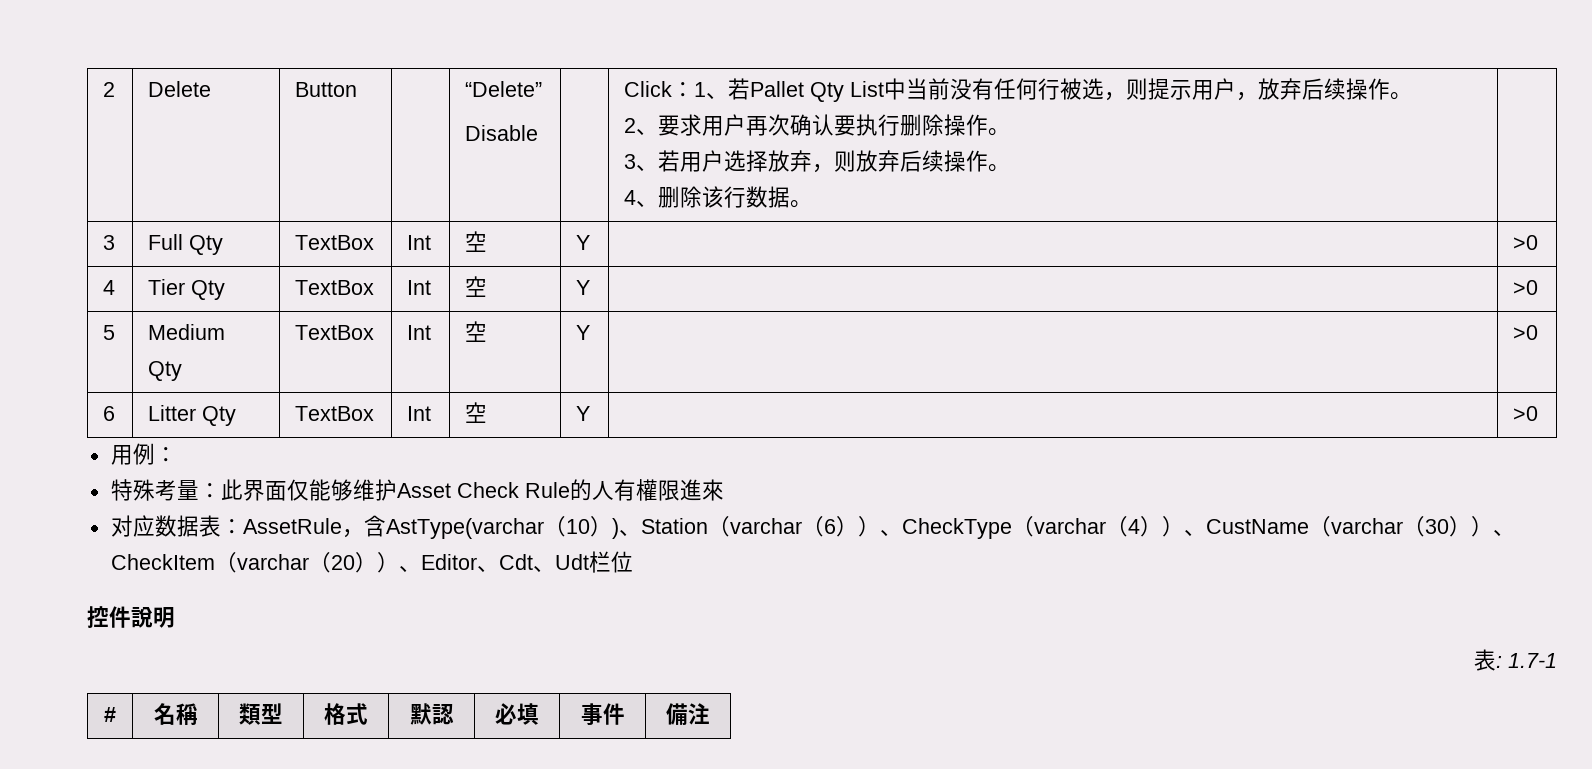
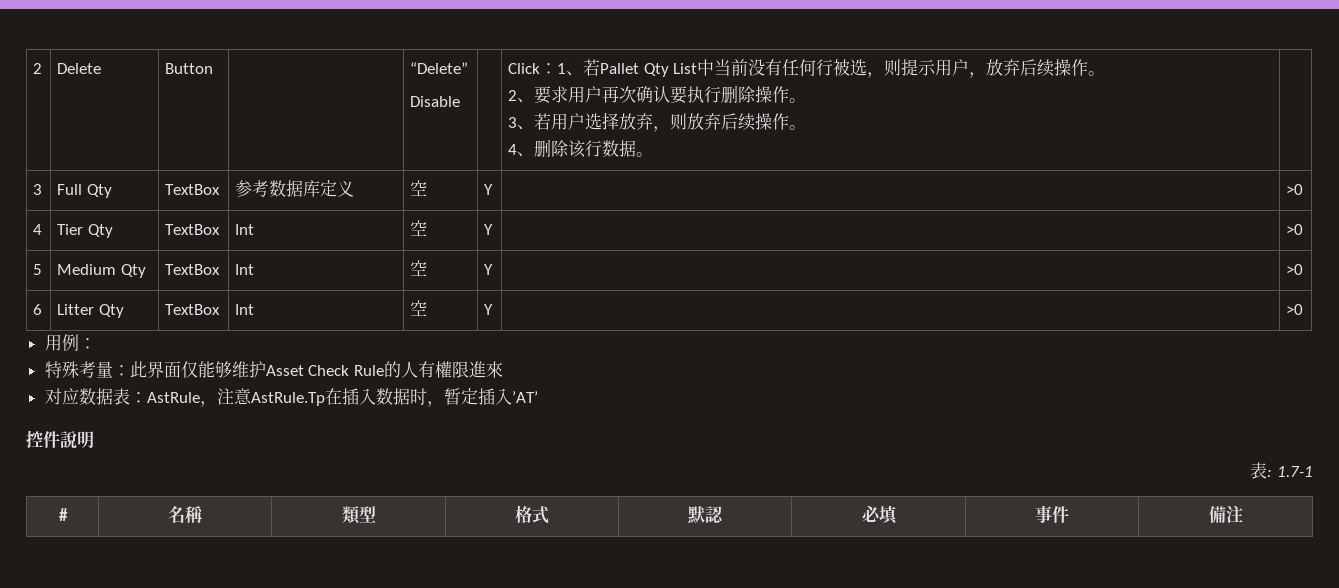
- 3 | Full Qty | TextBox | Int | 空 | Y | | >0
+ 3 | Full Qty | TextBox | 参考数据库定义 | 空 | Y | | >0
- 对应数据表：AssetRule，含AstType(varchar（10）)、Station（varchar（6））、CheckType（varchar（4））、CustName（varchar（30））、CheckItem（varchar（20））、Editor、Cdt、Udt栏位
+ 对应数据表：AstRule，注意AstRule.Tp在插入数据时，暂定插入’AT’

